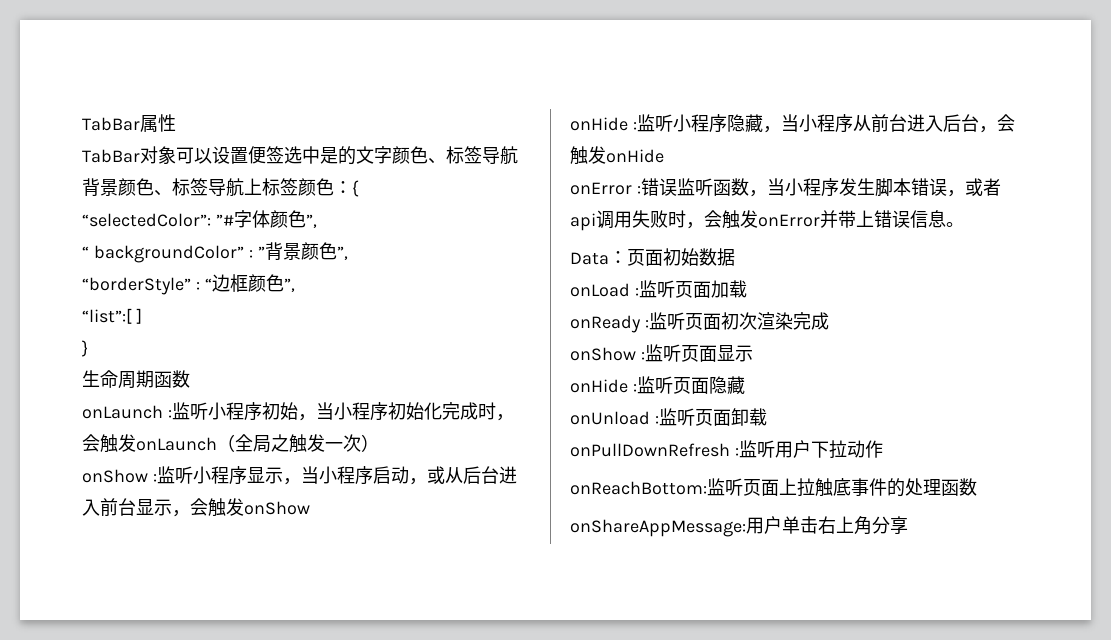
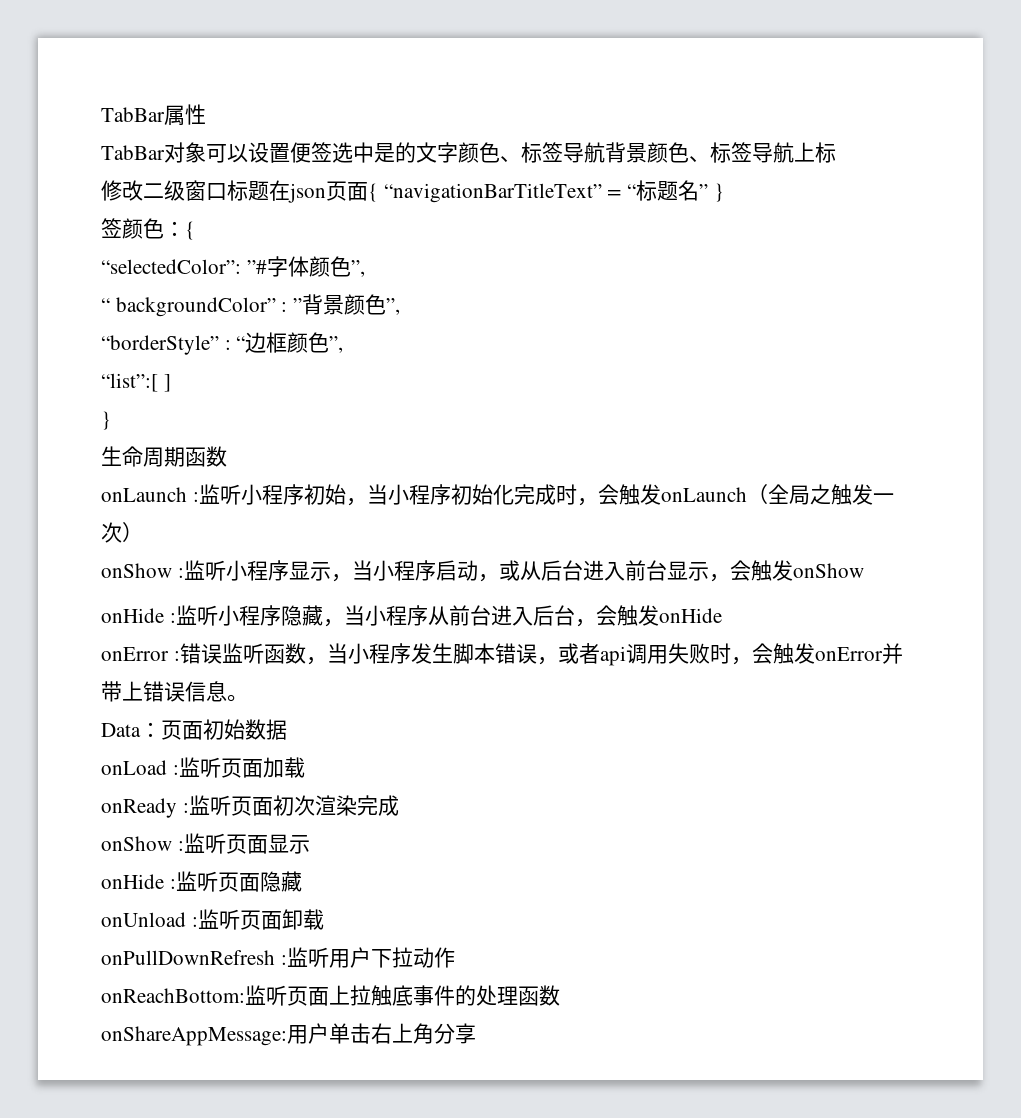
- TabBar对象可以设置便签选中是的文字颜色、标签导航背景颜色、标签导航上标签颜色：{
+ TabBar对象可以设置便签选中是的文字颜色、标签导航背景颜色、标签导航上标
+ 修改二级窗口标题在json页面{ “navigationBarTitleText” = “标题名” }
+ 签颜色：{

